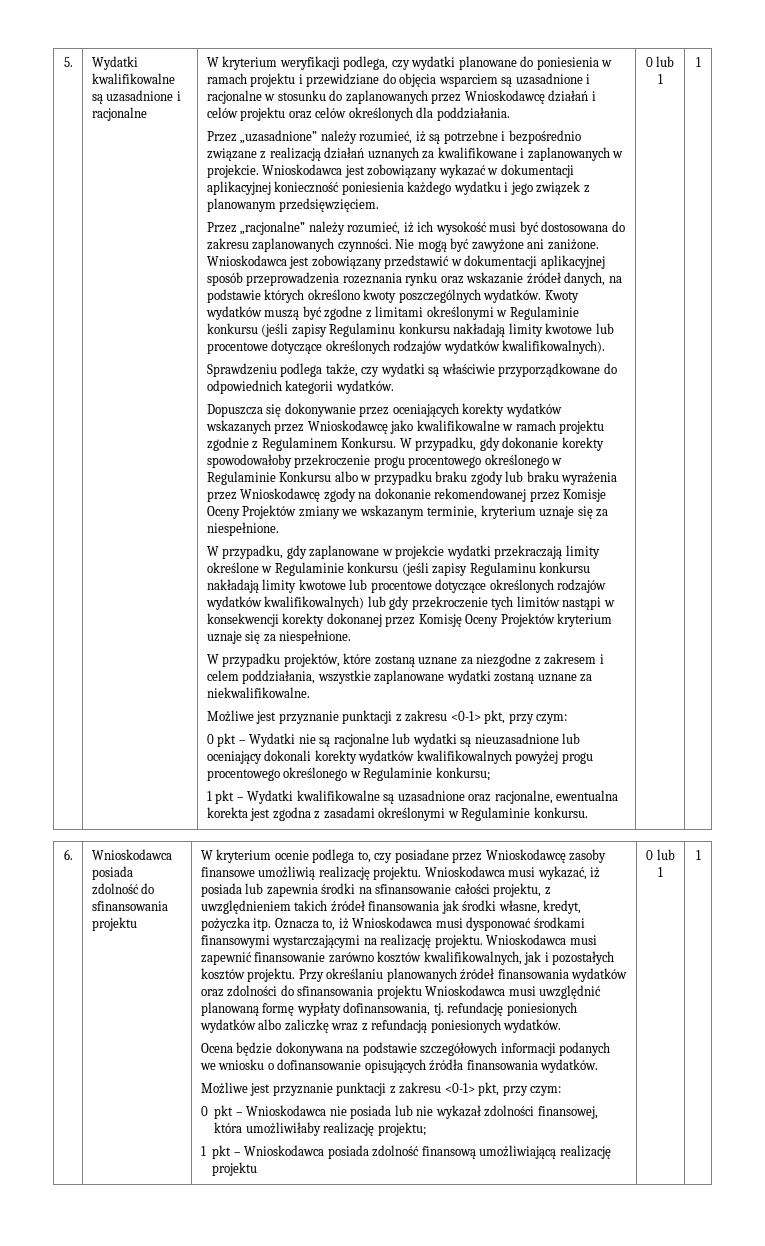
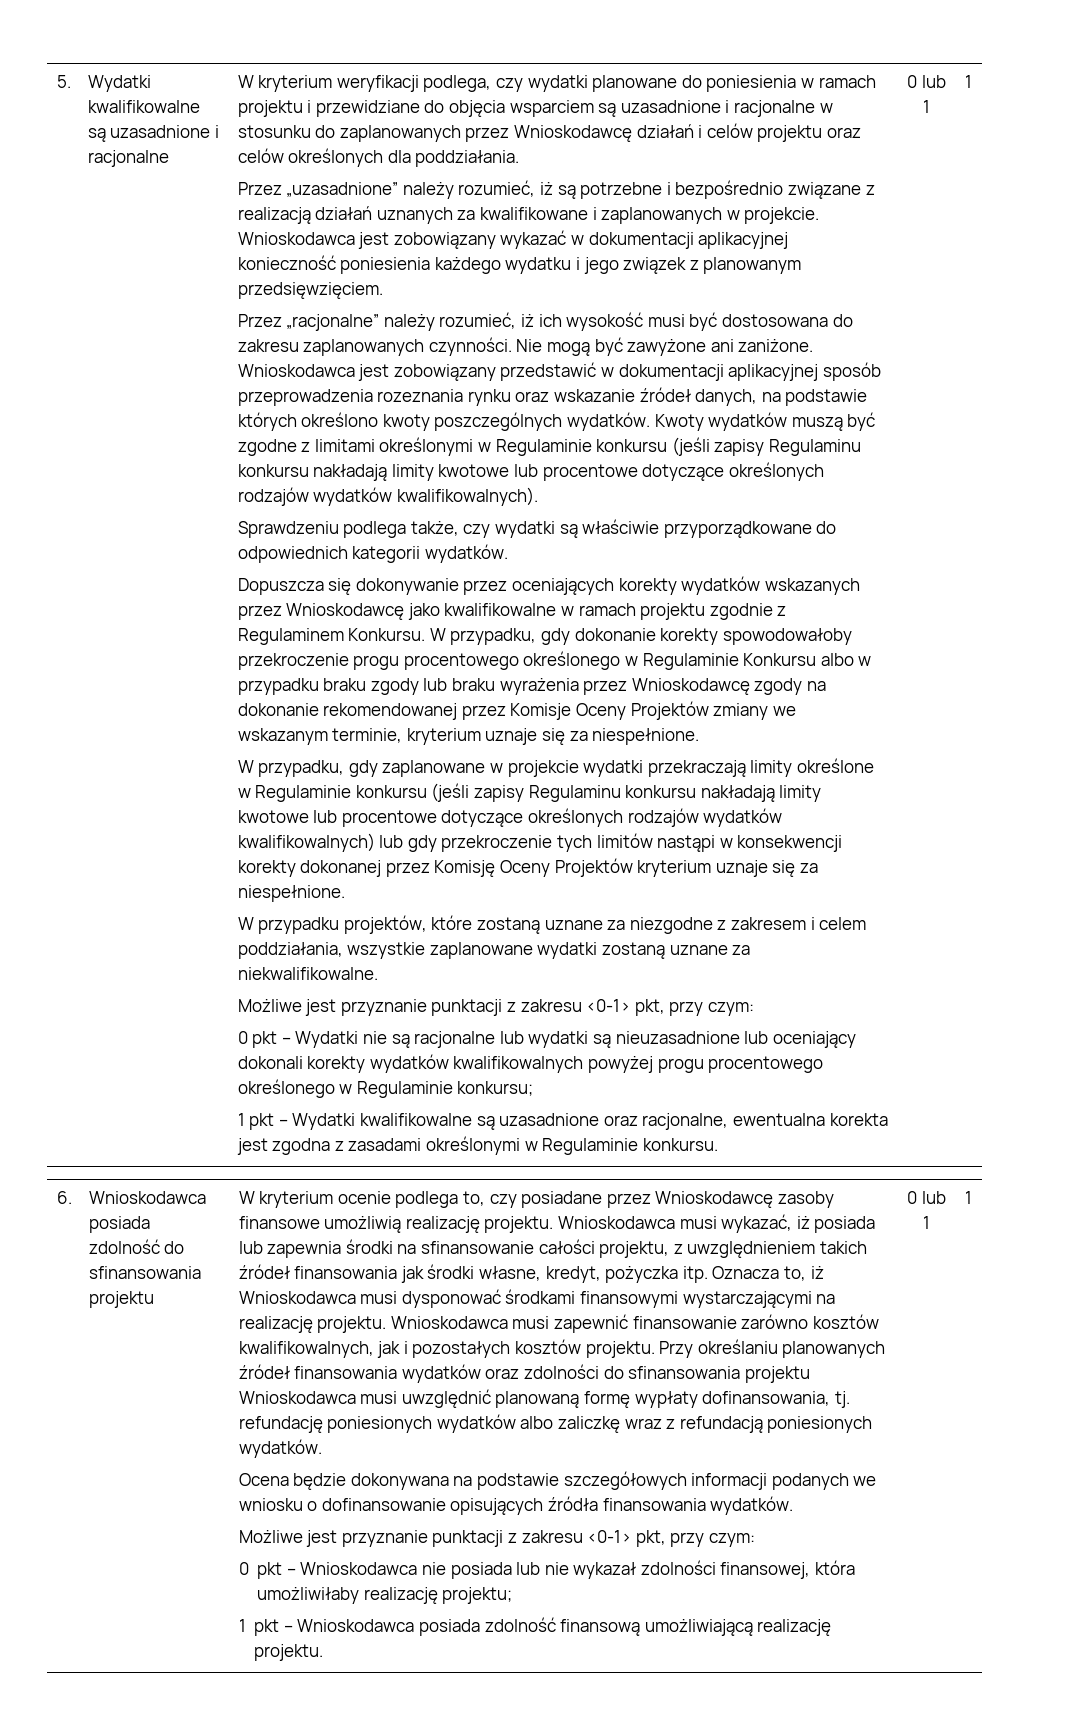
- 1 pkt – Wnioskodawca posiada zdolność finansową umożliwiającą realizację projektu
+ 1 pkt – Wnioskodawca posiada zdolność finansową umożliwiającą realizację projektu.

